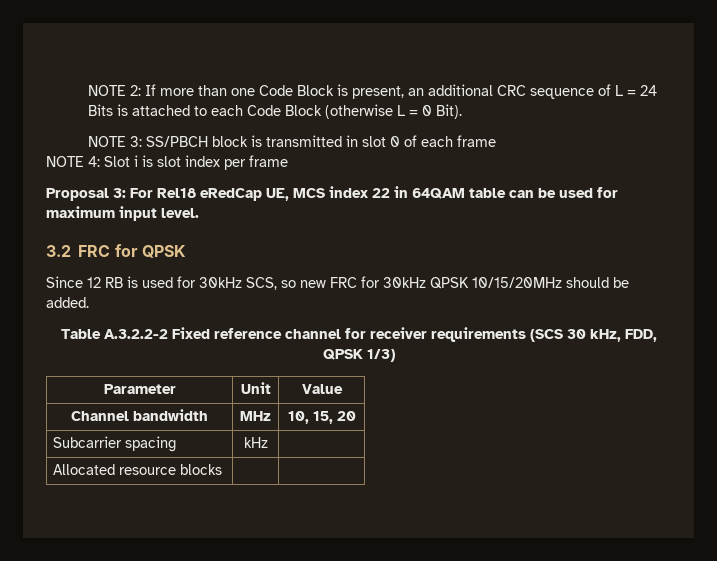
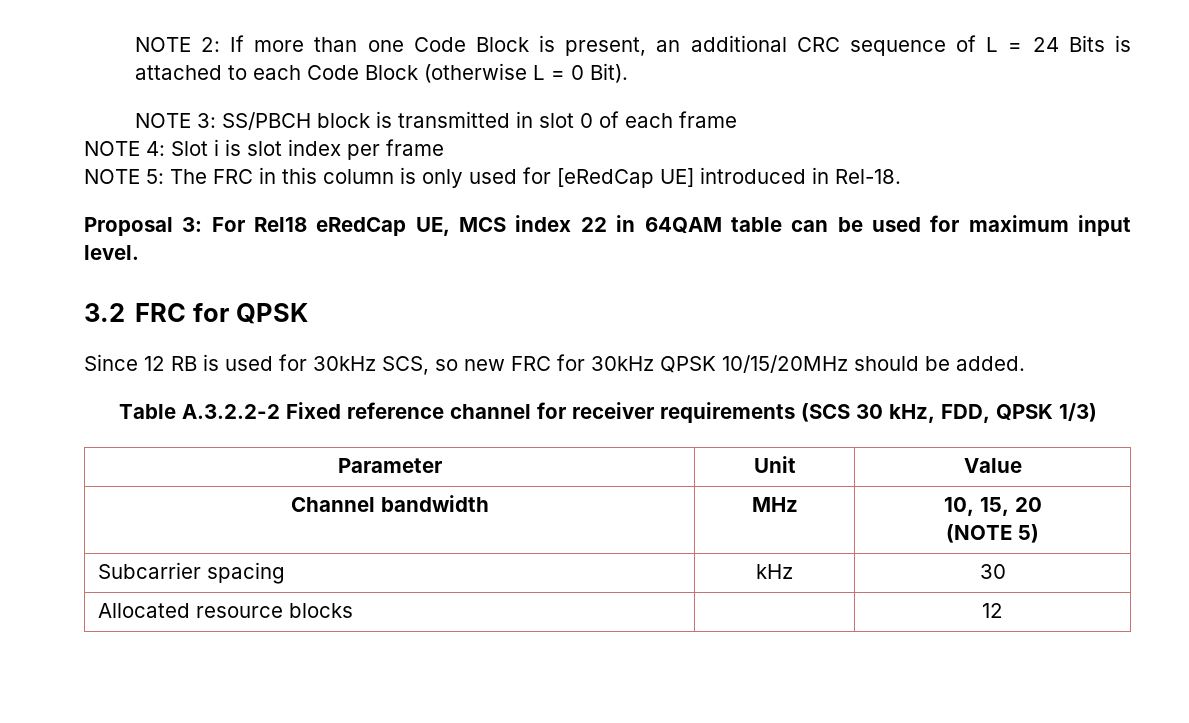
+ NOTE 5: The FRC in this column is only used for [eRedCap UE] introduced in Rel-18.
  Channel bandwidth | MHz | 10, 15, 20
+ (NOTE 5)
- Subcarrier spacing | kHz |
+ Subcarrier spacing | kHz | 30
- Allocated resource blocks | |
+ Allocated resource blocks | | 12

